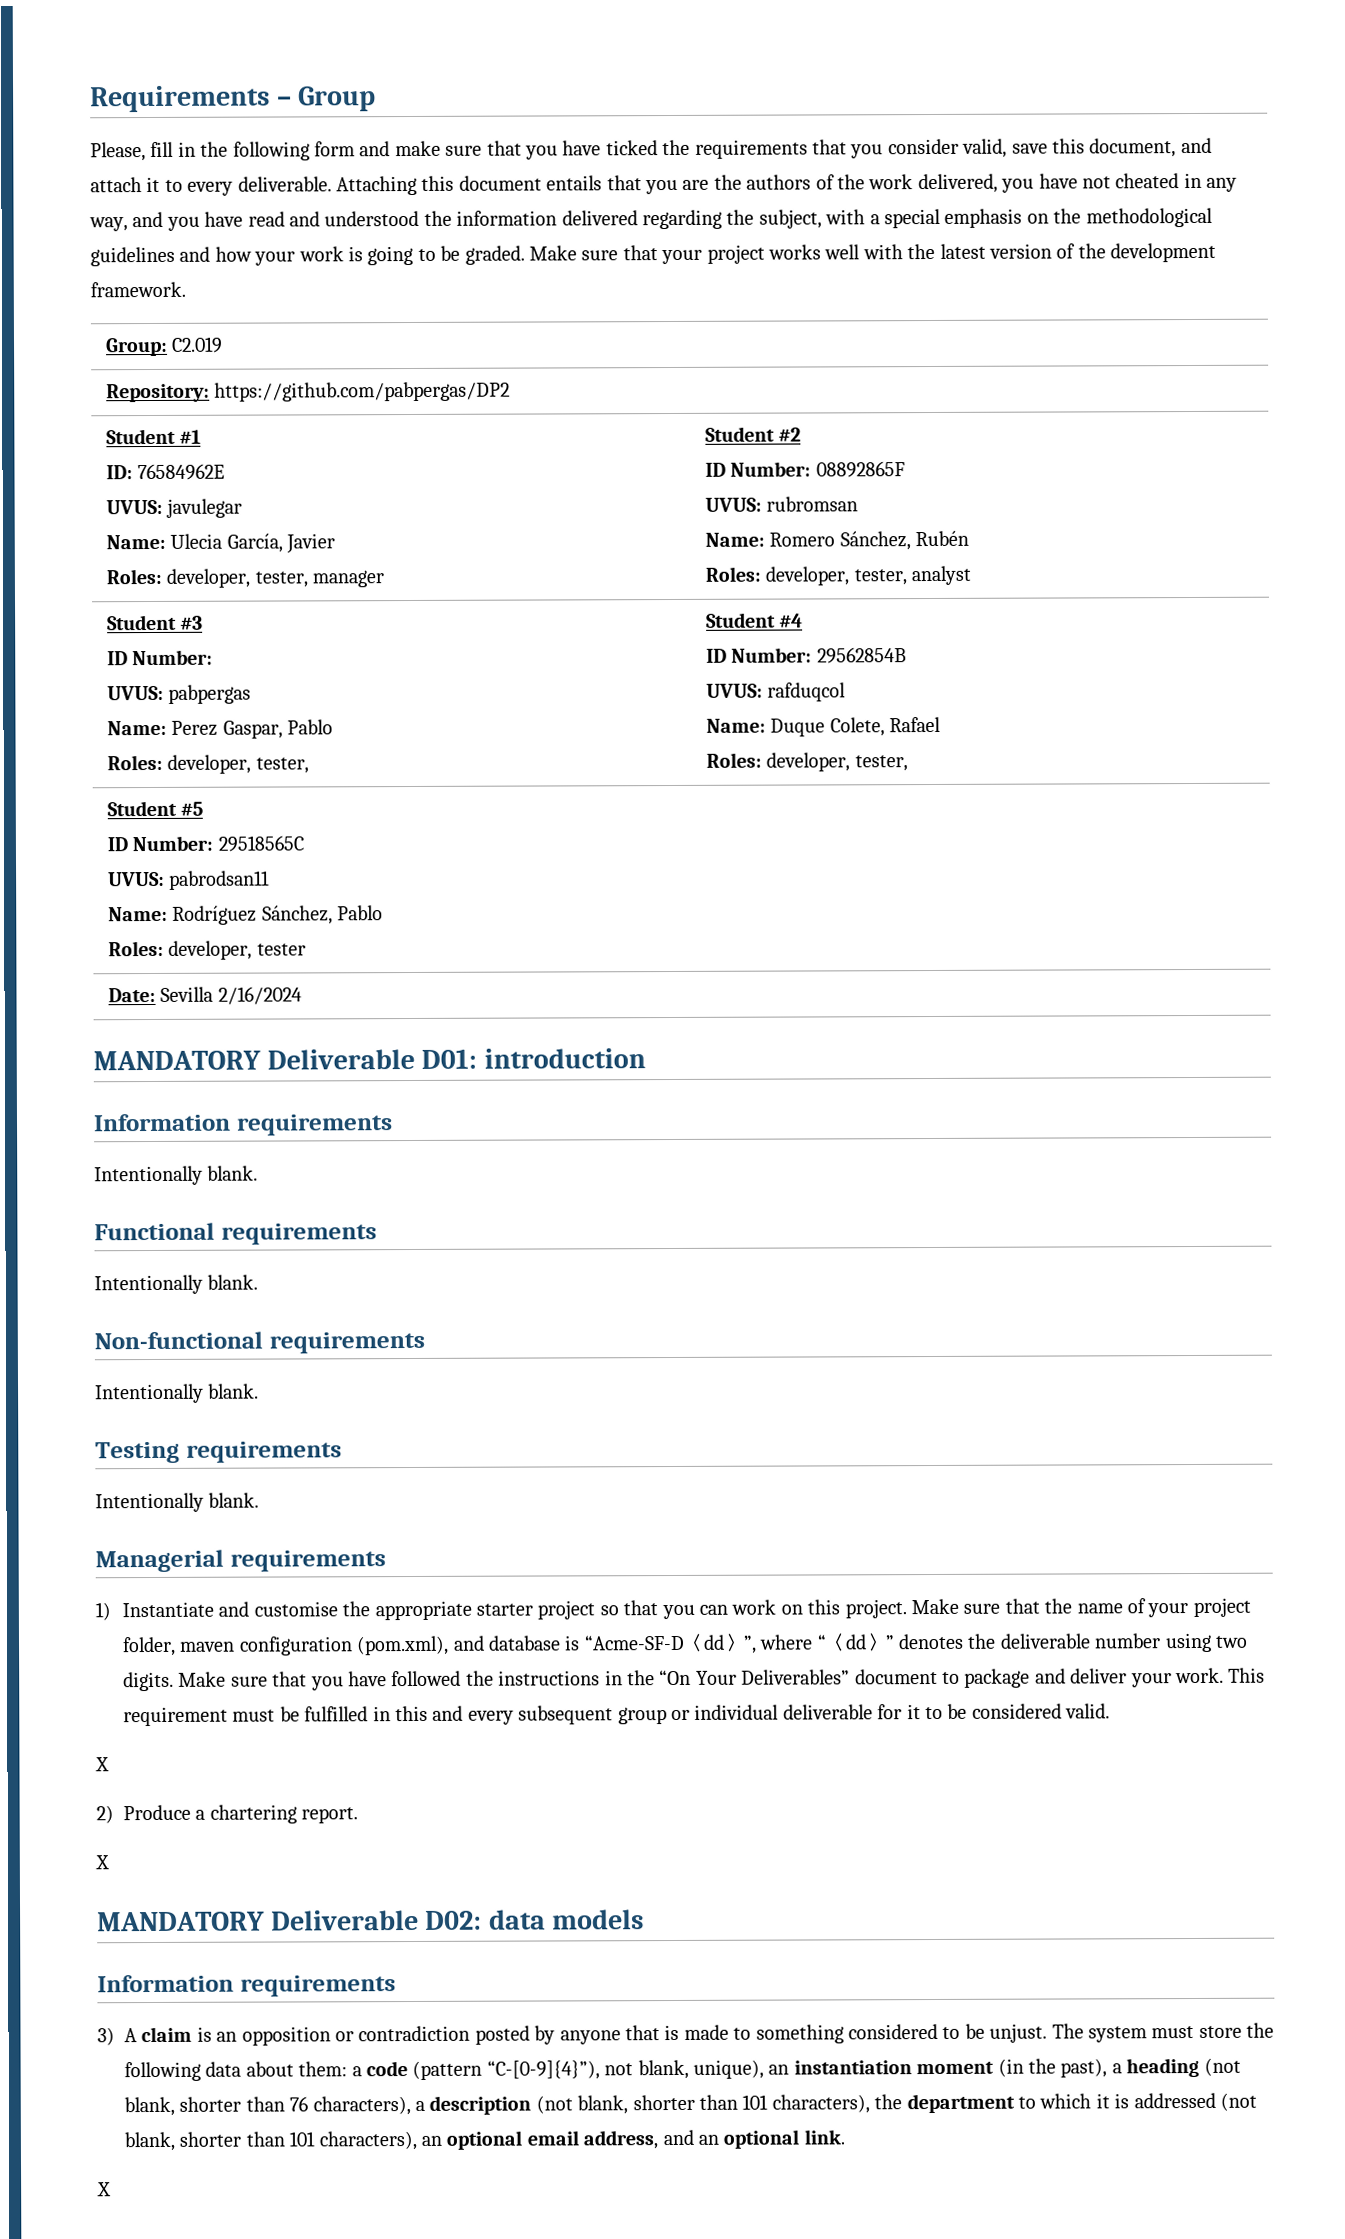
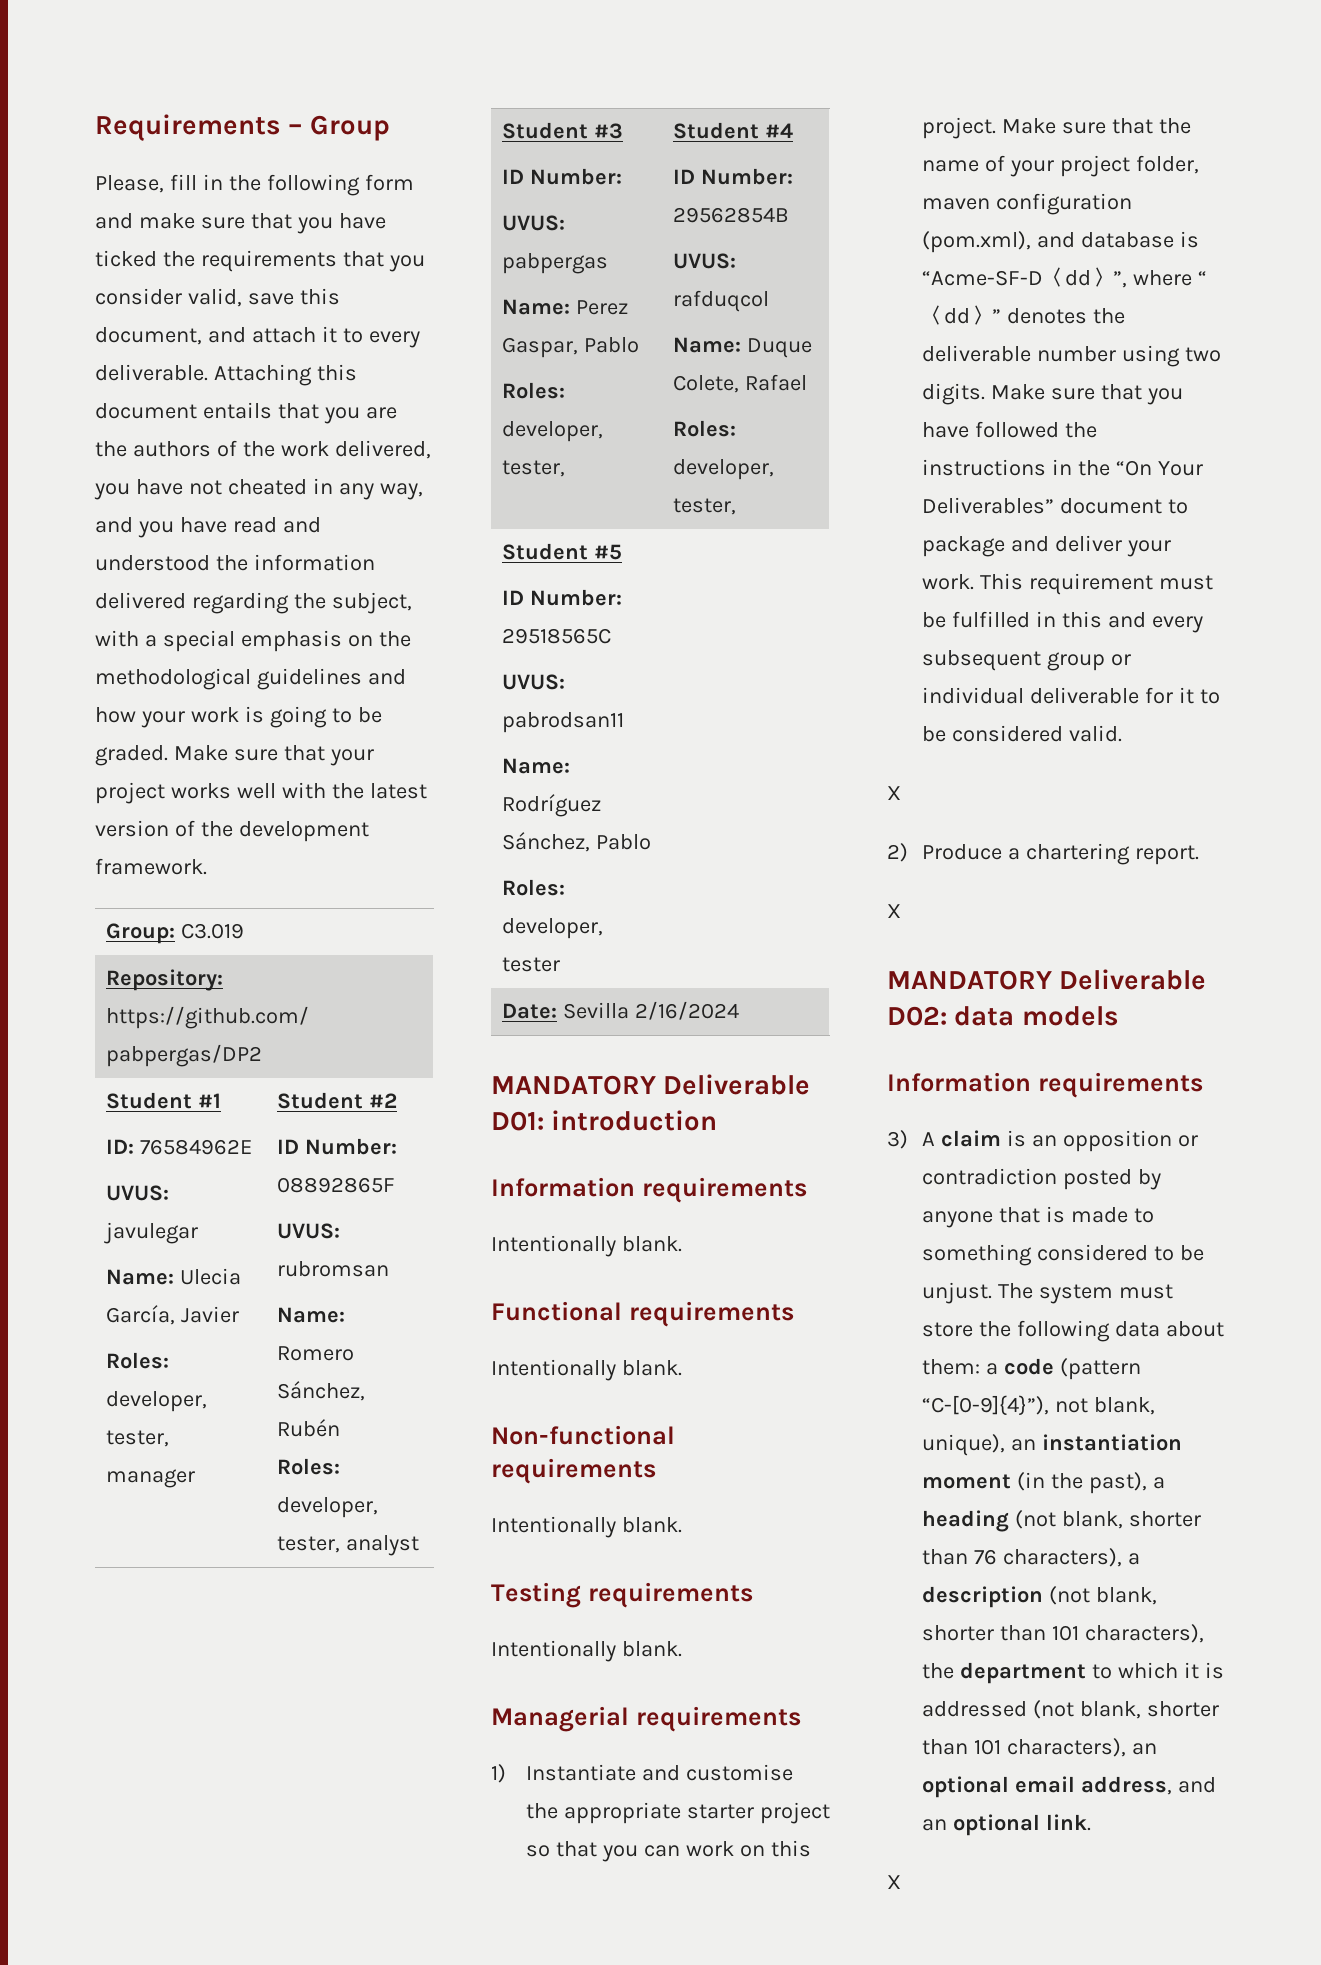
- Group: C2.019
+ Group: C3.019

